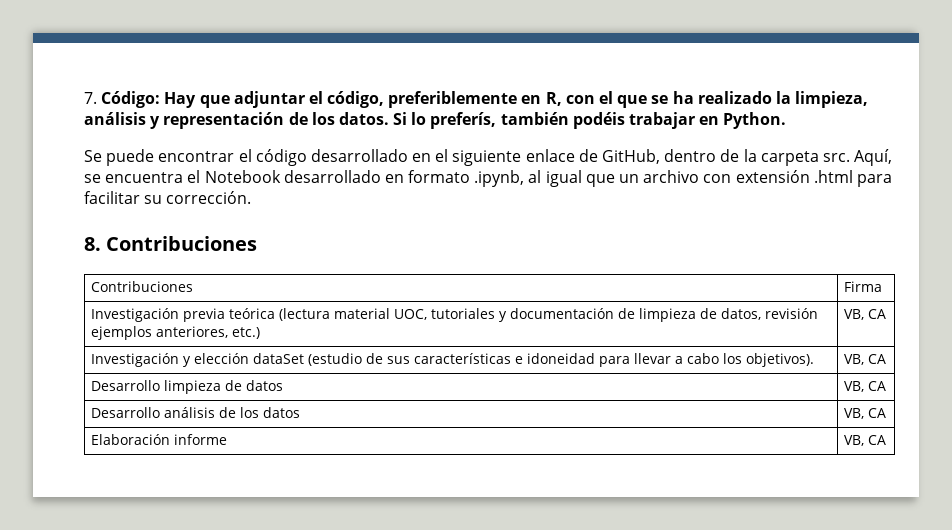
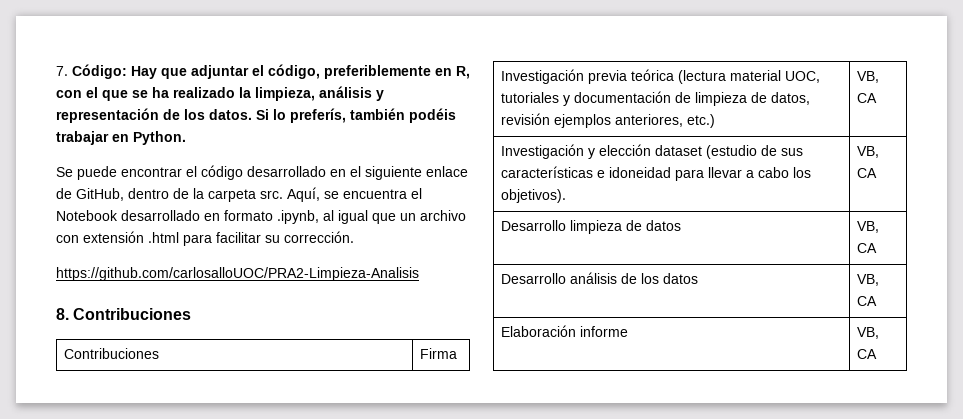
+ https://github.com/carlosalloUOC/PRA2-Limpieza-Analisis
- Investigación y elección dataSet (estudio de sus características e idoneidad para llevar a cabo los objetivos). | VB, CA
+ Investigación y elección dataset (estudio de sus características e idoneidad para llevar a cabo los objetivos). | VB, CA

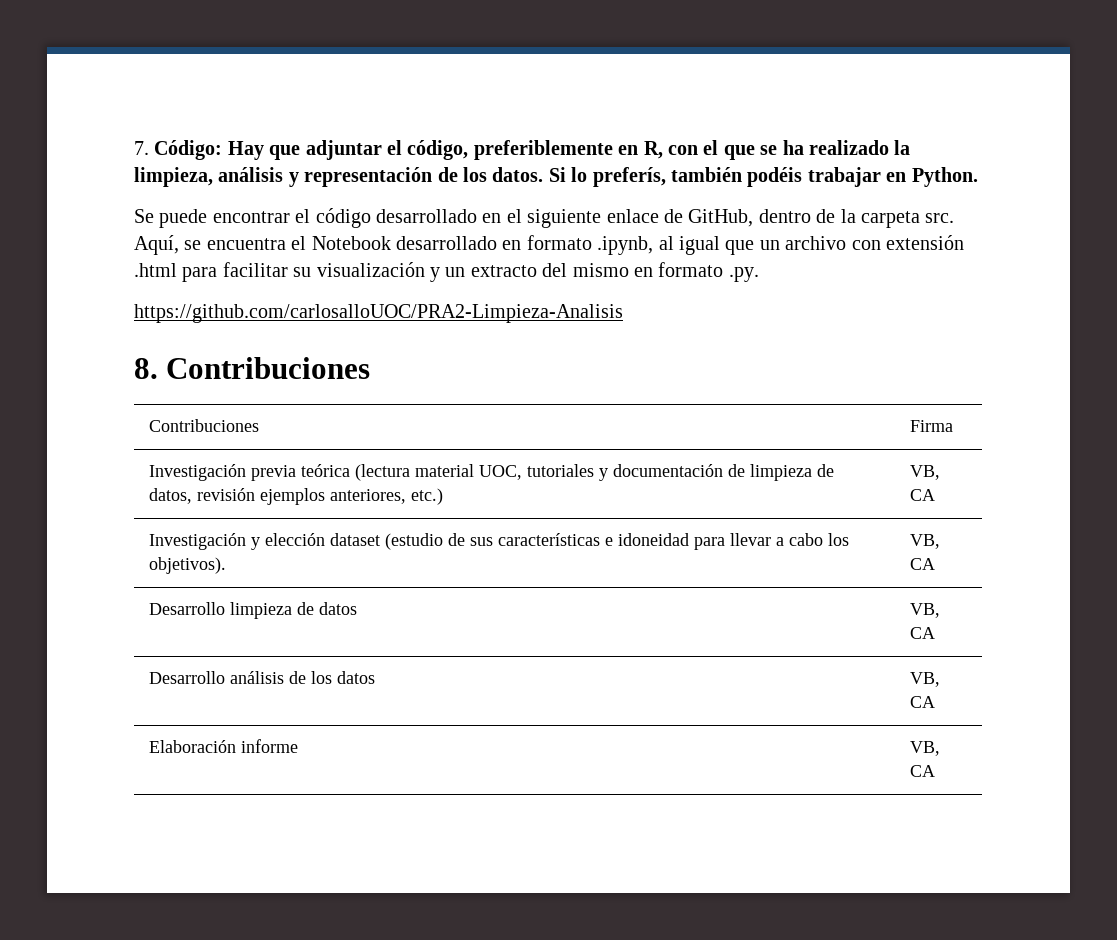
- Aquí, se encuentra el Notebook desarrollado en formato .ipynb, al igual que un archivo con extensión .html para facilitar su corrección.
+ Aquí, se encuentra el Notebook desarrollado en formato .ipynb, al igual que un archivo con extensión .html para facilitar su visualización y un extracto del mismo en formato .py.

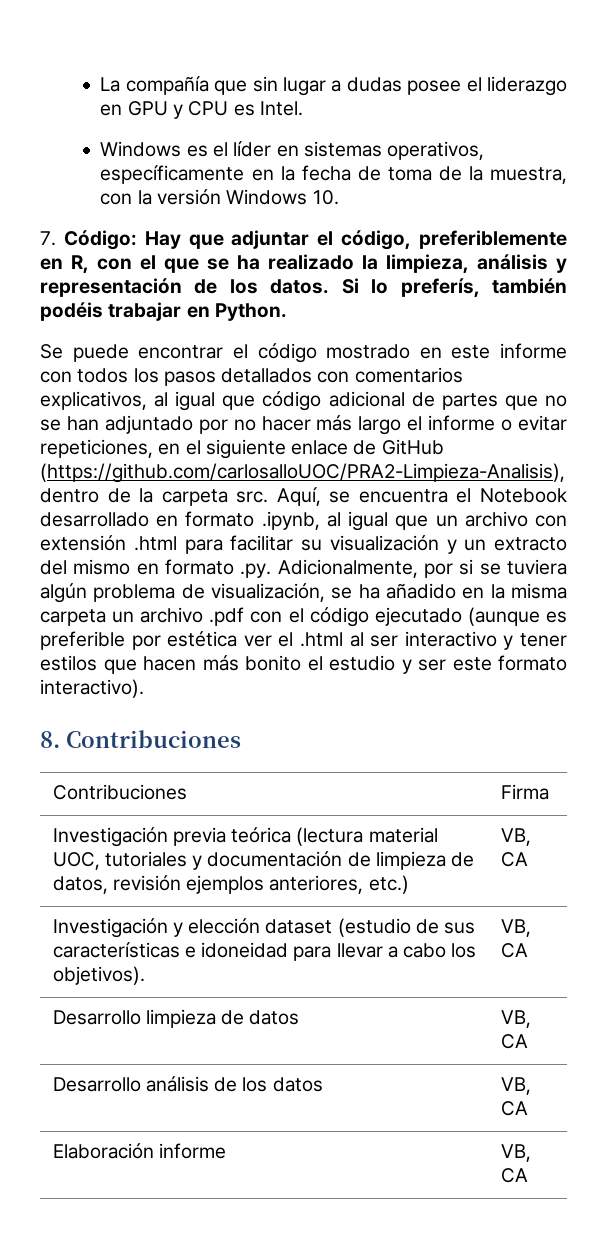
+ La compañía que sin lugar a dudas posee el liderazgo en GPU y CPU es Intel.
+ Windows es el líder en sistemas operativos, específicamente en la fecha de toma de la muestra, con la versión Windows 10.
- Se puede encontrar el código desarrollado en el siguiente enlace de GitHub, dentro de la carpeta src.
+ Se puede encontrar el código mostrado en este informe con todos los pasos detallados con comentarios explicativos, al igual que código adicional de partes que no se han adjuntado por no hacer más largo el informe o evitar repeticiones, en el siguiente enlace de GitHub (https://github.com/carlosalloUOC/PRA2-Limpieza-Analisis), dentro de la carpeta src.
- Aquí, se encuentra el Notebook desarrollado en formato .ipynb, al igual que un archivo con extensión .html para facilitar su visualización y un extracto del mismo en formato .py.
- https://github.com/carlosalloUOC/PRA2-Limpieza-Analisis
+ Aquí, se encuentra el Notebook desarrollado en formato .ipynb, al igual que un archivo con extensión .html para facilitar su visualización y un extracto del mismo en formato .py. Adicionalmente, por si se tuviera algún problema de visualización, se ha añadido en la misma carpeta un archivo .pdf con el código ejecutado (aunque es preferible por estética ver el .html al ser interactivo y tener estilos que hacen más bonito el estudio y ser este formato interactivo).

